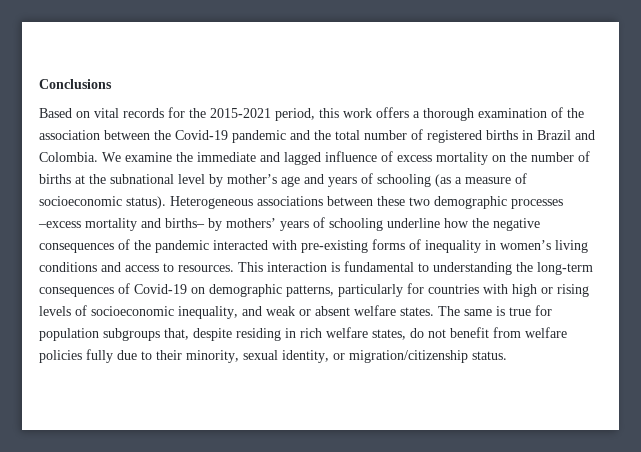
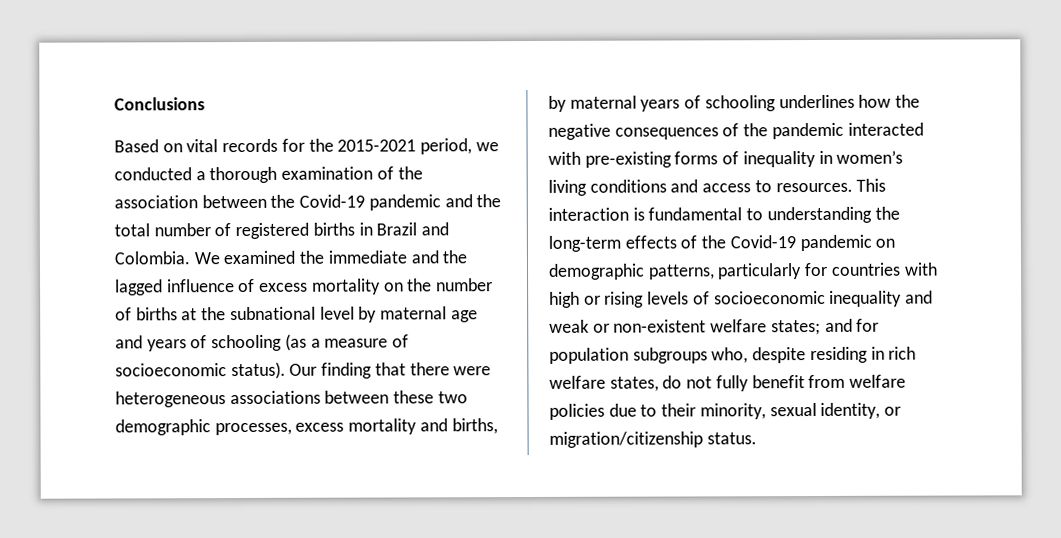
- Based on vital records for the 2015-2021 period, this work offers a thorough examination of the association between the Covid-19 pandemic and the total number of registered births in Brazil and Colombia.
+ Based on vital records for the 2015-2021 period, we conducted a thorough examination of the association between the Covid-19 pandemic and the total number of registered births in Brazil and Colombia.
- We examine the immediate and lagged influence of excess mortality on the number of births at the subnational level by mother’s age and years of schooling (as a measure of socioeconomic status).
+ We examined the immediate and the lagged influence of excess mortality on the number of births at the subnational level by maternal age and years of schooling (as a measure of socioeconomic status).
- Heterogeneous associations between these two demographic processes –excess mortality and births– by mothers’ years of schooling underline how the negative consequences of the pandemic interacted with pre-existing forms of inequality in women’s living conditions and access to resources.
+ Our finding that there were heterogeneous associations between these two demographic processes, excess mortality and births, by maternal years of schooling underlines how the negative consequences of the pandemic interacted with pre-existing forms of inequality in women’s living conditions and access to resources.
- This interaction is fundamental to understanding the long-term consequences of Covid-19 on demographic patterns, particularly for countries with high or rising levels of socioeconomic inequality, and weak or absent welfare states. The same is true for population subgroups that, despite residing in rich welfare states, do not benefit from welfare policies fully due to their minority, sexual identity, or migration/citizenship status.
+ This interaction is fundamental to understanding the long-term effects of the Covid-19 pandemic on demographic patterns, particularly for countries with high or rising levels of socioeconomic inequality and weak or non-existent welfare states; and for population subgroups who, despite residing in rich welfare states, do not fully benefit from welfare policies due to their minority, sexual identity, or migration/citizenship status.

